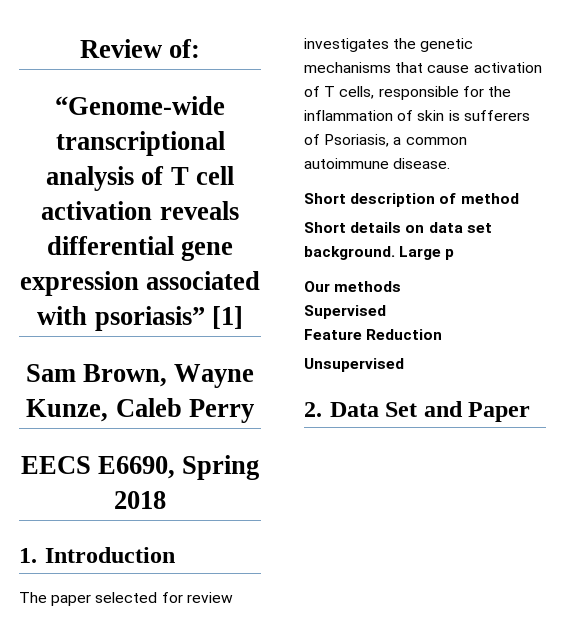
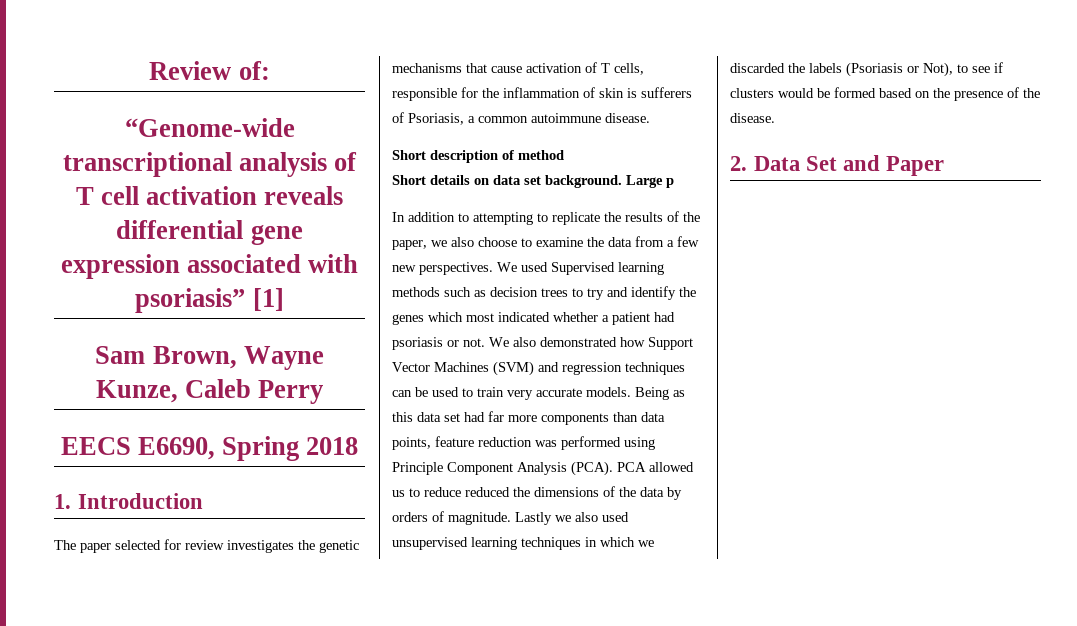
- Our methods
- Supervised
- Feature Reduction
- Unsupervised
+ In addition to attempting to replicate the results of the paper, we also choose to examine the data from a few new perspectives. We used Supervised learning methods such as decision trees to try and identify the genes which most indicated whether a patient had psoriasis or not. We also demonstrated how Support Vector Machines (SVM) and regression techniques can be used to train very accurate models. Being as this data set had far more components than data points, feature reduction was performed using Principle Component Analysis (PCA). PCA allowed us to reduce reduced the dimensions of the data by orders of magnitude. Lastly we also used unsupervised learning techniques in which we discarded the labels (Psoriasis or Not), to see if clusters would be formed based on the presence of the disease.

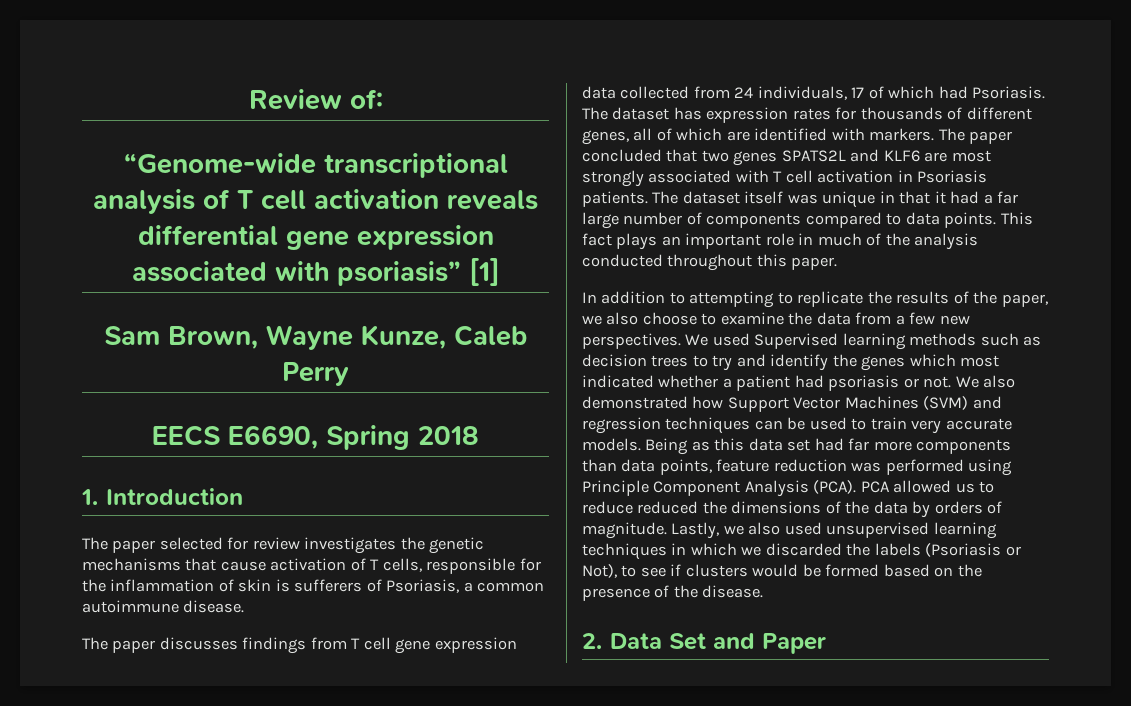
- Short description of method
- Short details on data set background. Large p
+ The paper discusses findings from T cell gene expression data collected from 24 individuals, 17 of which had Psoriasis. The dataset has expression rates for thousands of different genes, all of which are identified with markers. The paper concluded that two genes SPATS2L and KLF6 are most strongly associated with T cell activation in Psoriasis patients. The dataset itself was unique in that it had a far large number of components compared to data points. This fact plays an important role in much of the analysis conducted throughout this paper.
- Lastly we also used unsupervised learning techniques in which we discarded the labels (Psoriasis or Not), to see if clusters would be formed based on the presence of the disease.
+ Lastly, we also used unsupervised learning techniques in which we discarded the labels (Psoriasis or Not), to see if clusters would be formed based on the presence of the disease.

